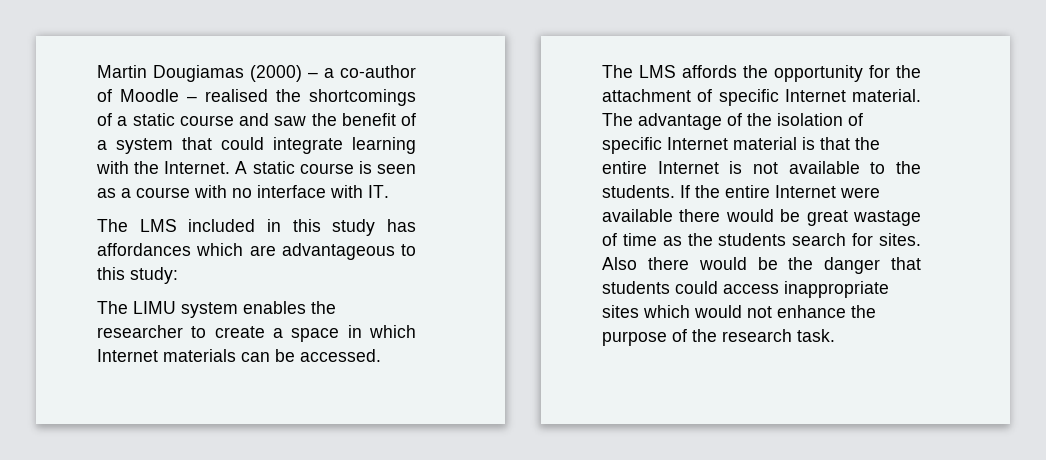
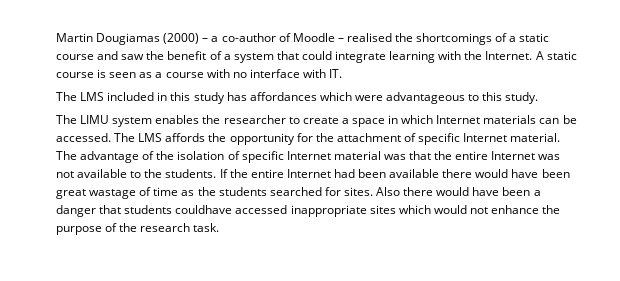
- The LMS included in this study has affordances which are advantageous to this study:
+ The LMS included in this study has affordances which were advantageous to this study.
- The advantage of the isolation of specific Internet material is that the entire Internet is not available to the students.
+ The advantage of the isolation of specific Internet material was that the entire Internet was not available to the students.
- If the entire Internet were available there would be great wastage of time as the students search for sites.
+ If the entire Internet had been available there would have been great wastage of time as the students searched for sites.
- Also there would be the danger that students could access inappropriate sites which would not enhance the purpose of the research task.
+ Also there would have been a danger that students couldhave accessed inappropriate sites which would not enhance the purpose of the research task.

